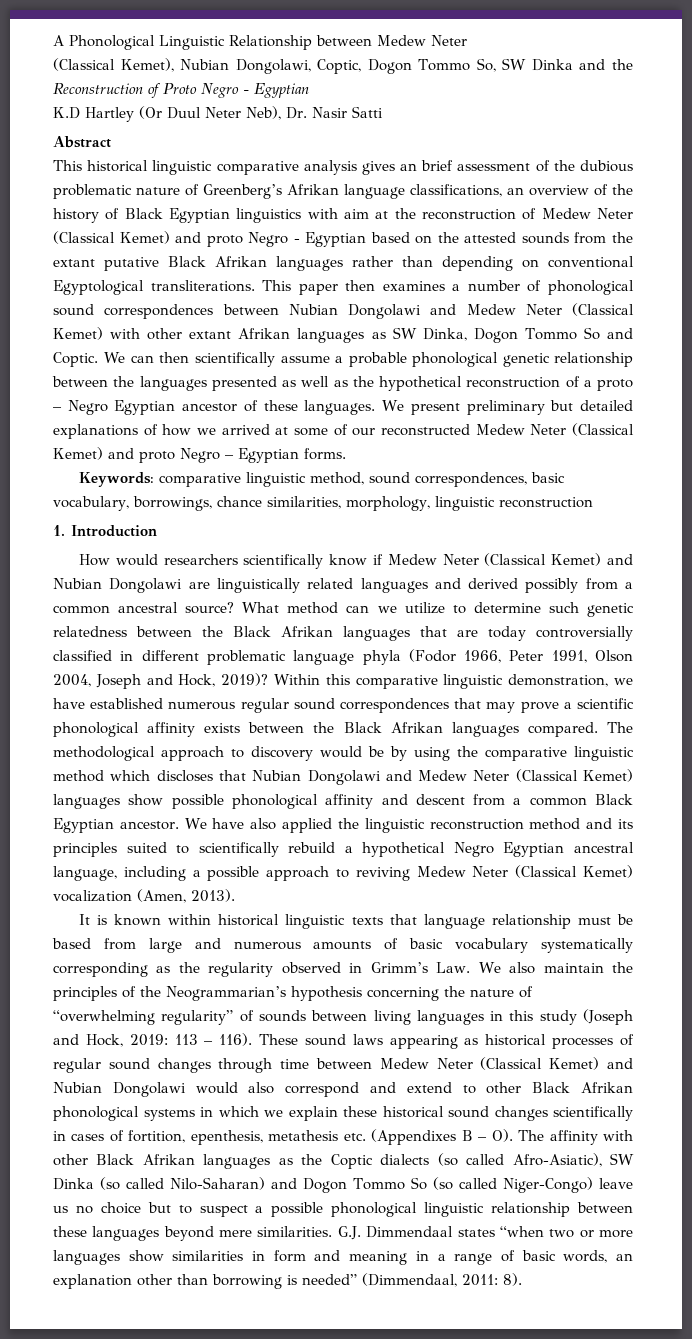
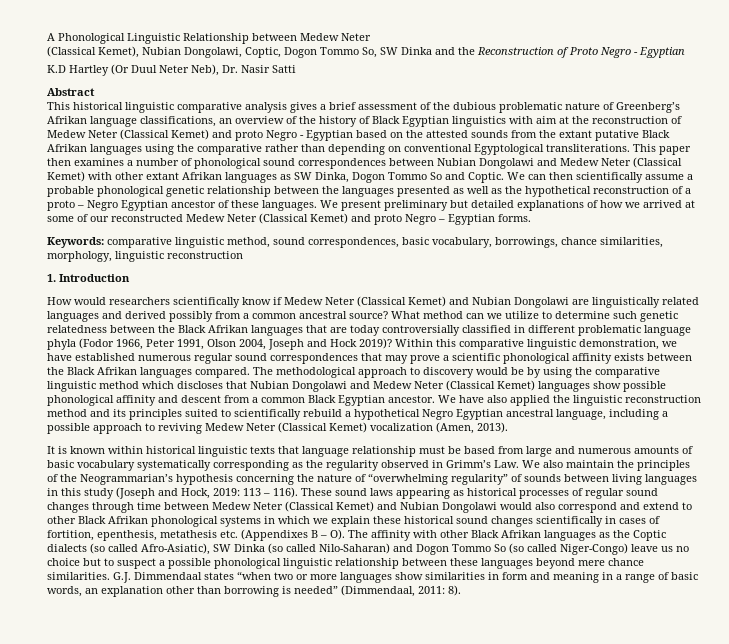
- This historical linguistic comparative analysis gives an brief assessment of the dubious problematic nature of Greenberg’s Afrikan language classifications, an overview of the history of Black Egyptian linguistics with aim at the reconstruction of Medew Neter (Classical Kemet) and proto Negro - Egyptian based on the attested sounds from the extant putative Black Afrikan languages rather than depending on conventional Egyptological transliterations.
+ This historical linguistic comparative analysis gives a brief assessment of the dubious problematic nature of Greenberg’s Afrikan language classifications, an overview of the history of Black Egyptian linguistics with aim at the reconstruction of Medew Neter (Classical Kemet) and proto Negro - Egyptian based on the attested sounds from the extant putative Black Afrikan languages using the comparative rather than depending on conventional Egyptological transliterations.
- What method can we utilize to determine such genetic relatedness between the Black Afrikan languages that are today controversially classified in different problematic language phyla (Fodor 1966, Peter 1991, Olson 2004, Joseph and Hock, 2019)?
+ What method can we utilize to determine such genetic relatedness between the Black Afrikan languages that are today controversially classified in different problematic language phyla (Fodor 1966, Peter 1991, Olson 2004, Joseph and Hock 2019)?
- These sound laws appearing as historical processes of regular sound changes through time between Medew Neter (Classical Kemet) and Nubian Dongolawi would also correspond and extend to other Black Afrikan phonological systems in which we explain these historical sound changes scientifically in cases of fortition, epenthesis, metathesis etc. (Appendixes B – O). The affinity with other Black Afrikan languages as the Coptic dialects (so called Afro-Asiatic), SW Dinka (so called Nilo-Saharan) and Dogon Tommo So (so called Niger-Congo) leave us no choice but to suspect a possible phonological linguistic relationship between these languages beyond mere similarities.
+ These sound laws appearing as historical processes of regular sound changes through time between Medew Neter (Classical Kemet) and Nubian Dongolawi would also correspond and extend to other Black Afrikan phonological systems in which we explain these historical sound changes scientifically in cases of fortition, epenthesis, metathesis etc. (Appendixes B – O). The affinity with other Black Afrikan languages as the Coptic dialects (so called Afro-Asiatic), SW Dinka (so called Nilo-Saharan) and Dogon Tommo So (so called Niger-Congo) leave us no choice but to suspect a possible phonological linguistic relationship between these languages beyond mere chance similarities.

